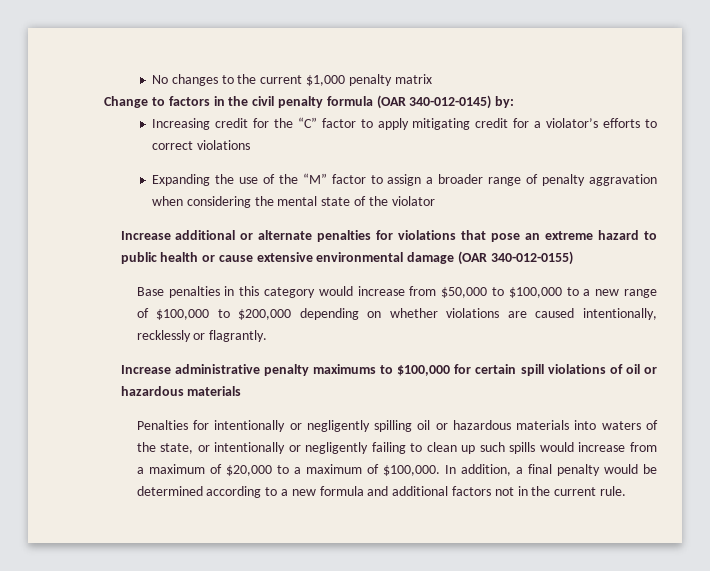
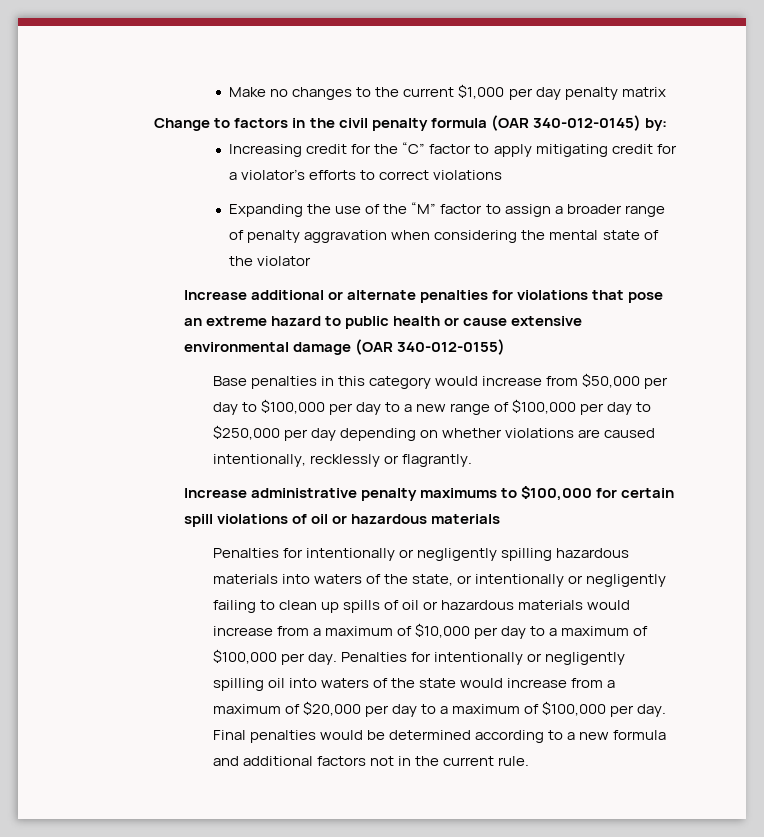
- No changes to the current $1,000 penalty matrix
+ Make no changes to the current $1,000 per day penalty matrix
- Base penalties in this category would increase from $50,000 to $100,000 to a new range of $100,000 to $200,000 depending on whether violations are caused intentionally, recklessly or flagrantly.
+ Base penalties in this category would increase from $50,000 per day to $100,000 per day to a new range of $100,000 per day to $250,000 per day depending on whether violations are caused intentionally, recklessly or flagrantly.
- Penalties for intentionally or negligently spilling oil or hazardous materials into waters of the state, or intentionally or negligently failing to clean up such spills would increase from a maximum of $20,000 to a maximum of $100,000. In addition, a final penalty would be determined according to a new formula and additional factors not in the current rule.
+ Penalties for intentionally or negligently spilling hazardous materials into waters of the state, or intentionally or negligently failing to clean up spills of oil or hazardous materials would increase from a maximum of $10,000 per day to a maximum of $100,000 per day. Penalties for intentionally or negligently spilling oil into waters of the state would increase from a maximum of $20,000 per day to a maximum of $100,000 per day. Final penalties would be determined according to a new formula and additional factors not in the current rule.

